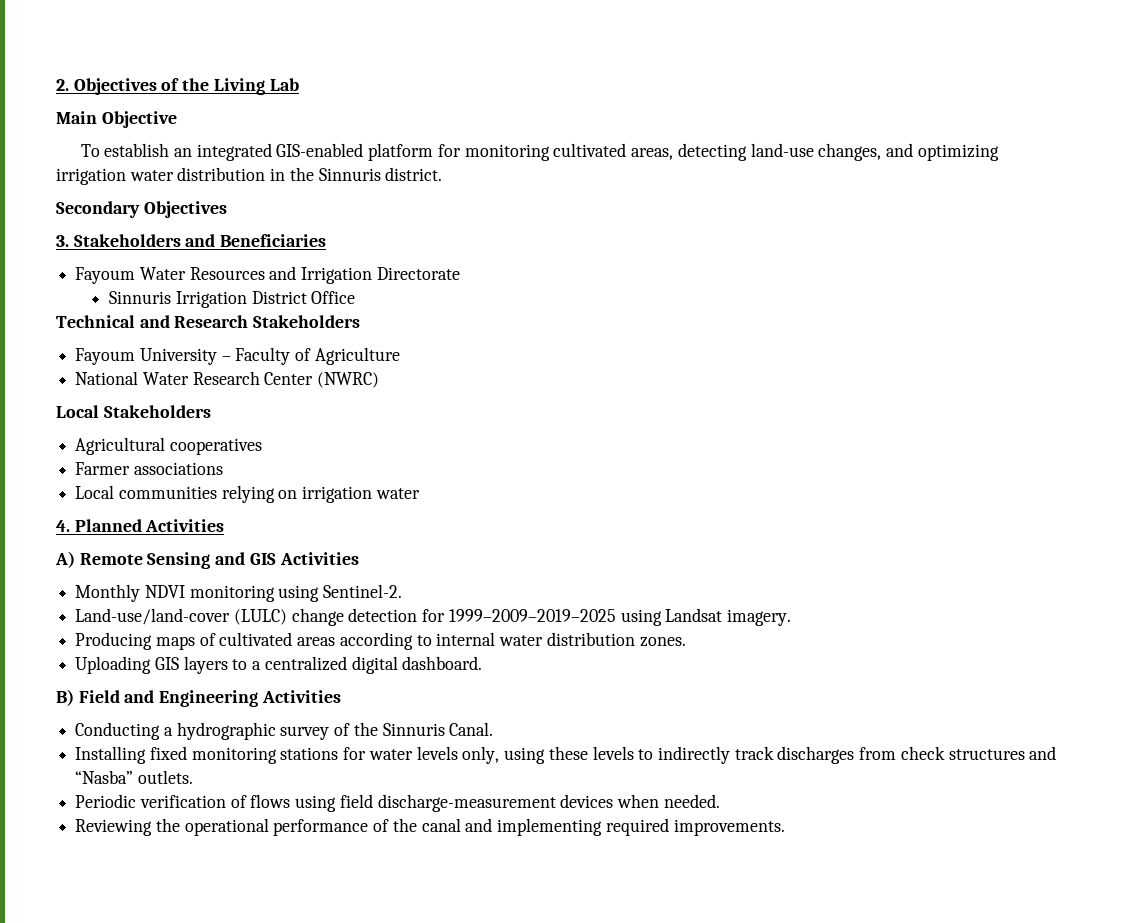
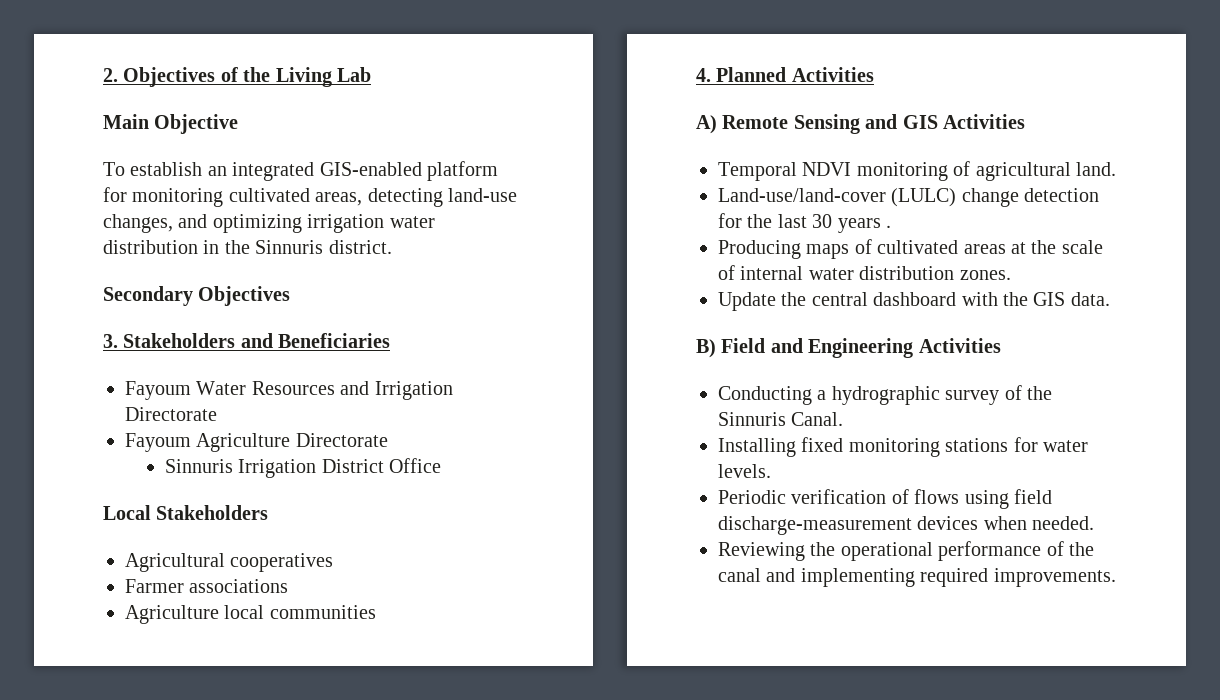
+ Fayoum Agriculture Directorate
- Technical and Research Stakeholders
- Fayoum University – Faculty of Agriculture
- National Water Research Center (NWRC)
- Local communities relying on irrigation water
+ Agriculture local communities
- Monthly NDVI monitoring using Sentinel-2.
+ Temporal NDVI monitoring of agricultural land.
- Land-use/land-cover (LULC) change detection for 1999–2009–2019–2025 using Landsat imagery.
+ Land-use/land-cover (LULC) change detection for the last 30 years .
- Producing maps of cultivated areas according to internal water distribution zones.
+ Producing maps of cultivated areas at the scale of internal water distribution zones.
- Uploading GIS layers to a centralized digital dashboard.
+ Update the central dashboard with the GIS data.
- Installing fixed monitoring stations for water levels only, using these levels to indirectly track discharges from check structures and “Nasba” outlets.
+ Installing fixed monitoring stations for water levels.

